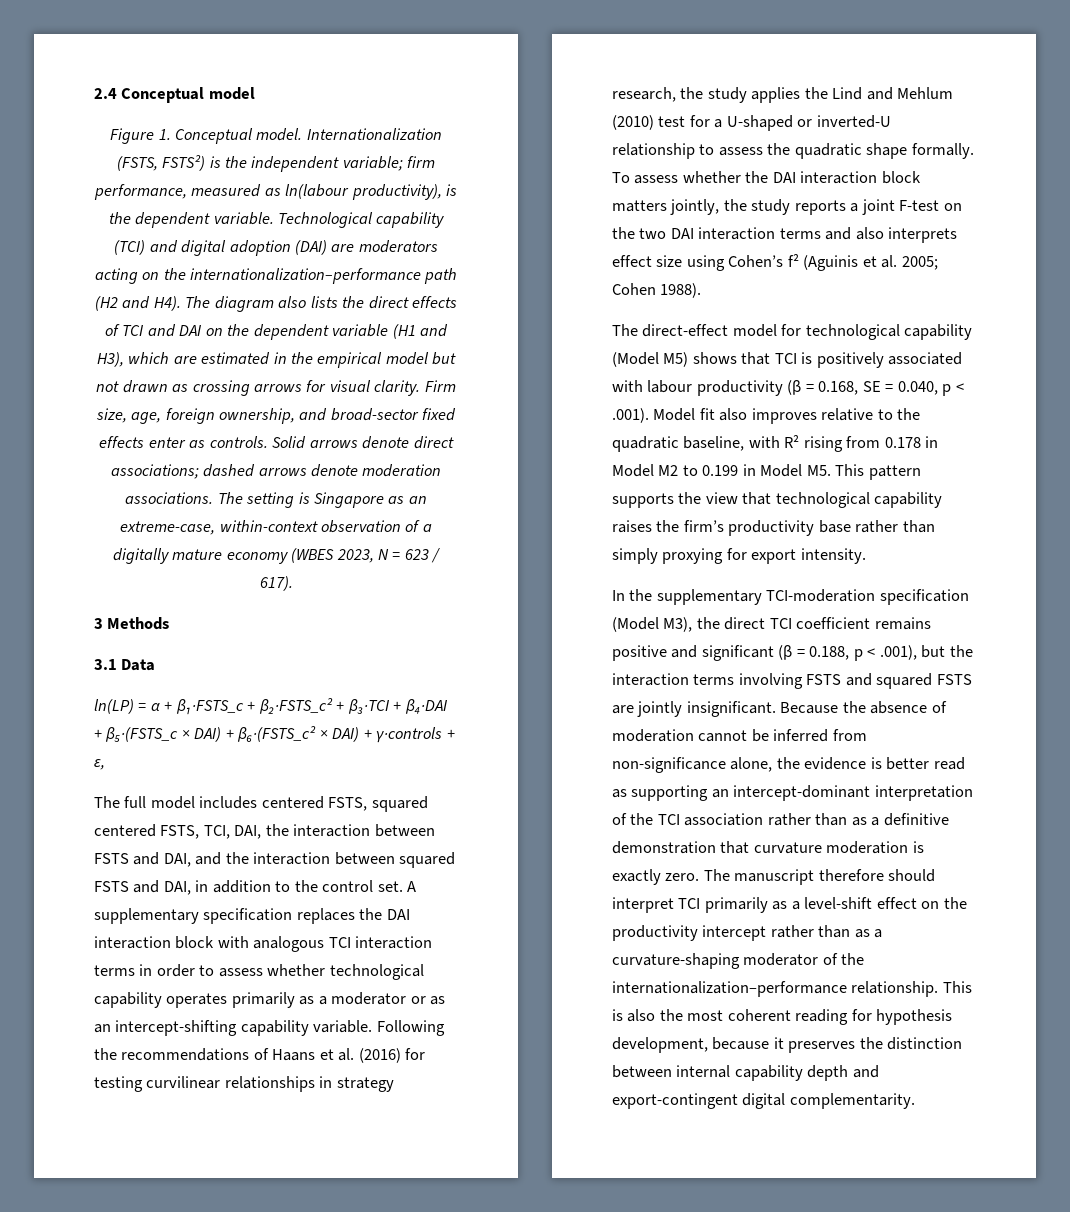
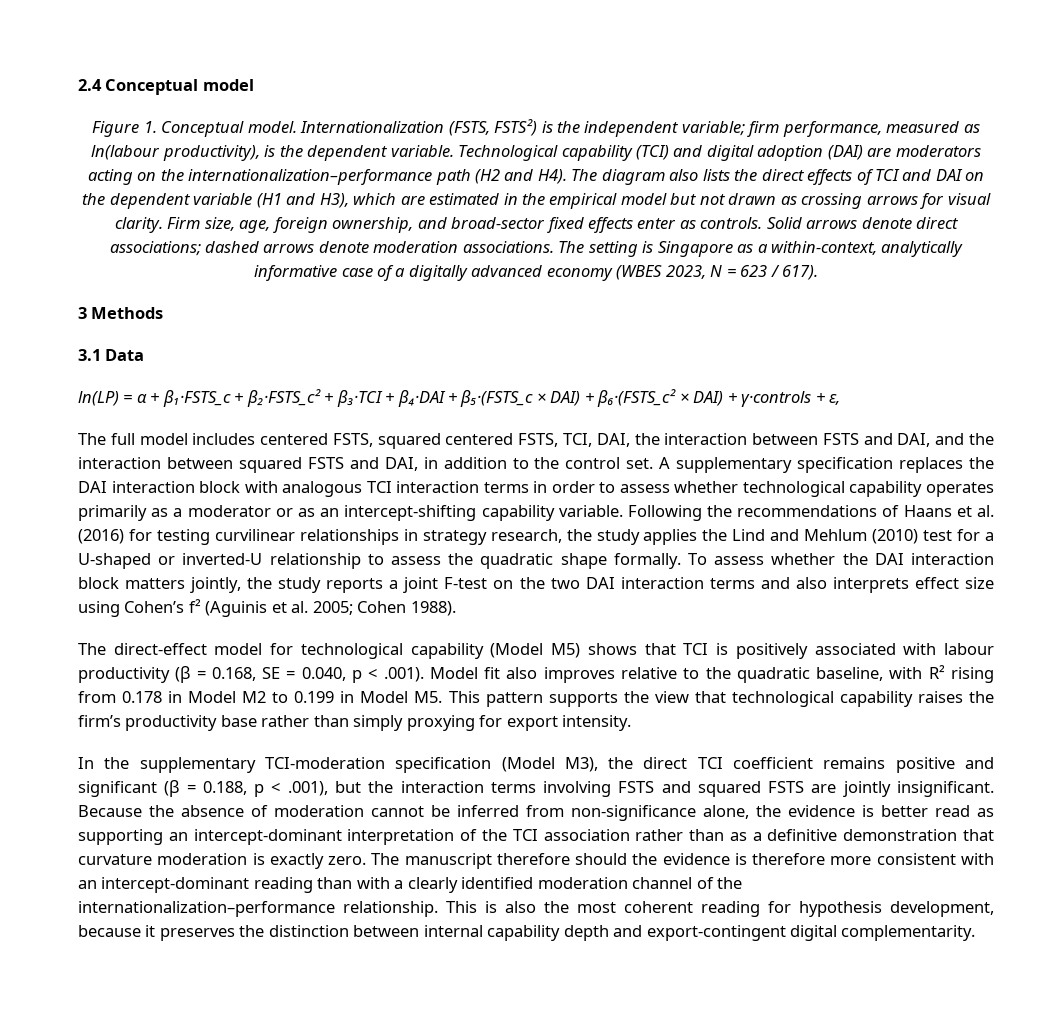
- The setting is Singapore as an extreme-case, within-context observation of a digitally mature economy (WBES 2023, N = 623 / 617).
+ The setting is Singapore as a within-context, analytically informative case of a digitally advanced economy (WBES 2023, N = 623 / 617).
- The manuscript therefore should interpret TCI primarily as a level-shift effect on the productivity intercept rather than as a curvature-shaping moderator of the internationalization–performance relationship.
+ The manuscript therefore should the evidence is therefore more consistent with an intercept-dominant reading than with a clearly identified moderation channel of the internationalization–performance relationship.

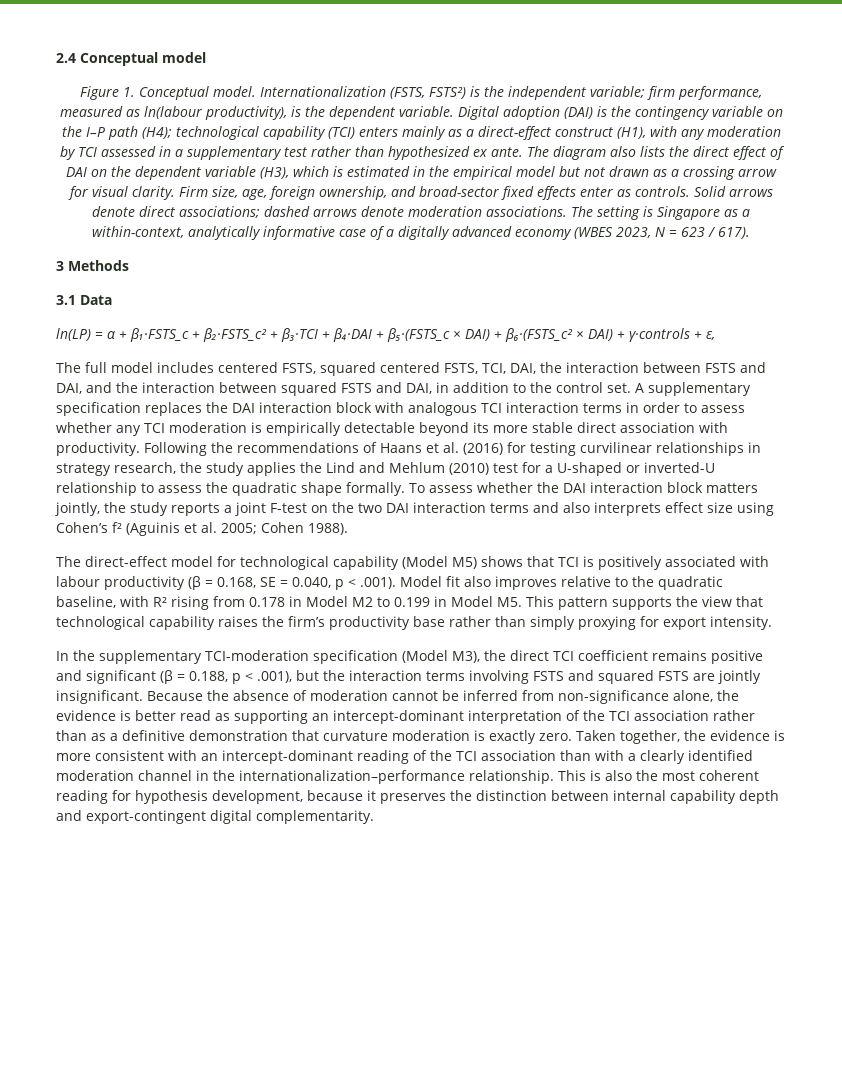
- Technological capability (TCI) and digital adoption (DAI) are moderators acting on the internationalization–performance path (H2 and H4). The diagram also lists the direct effects of TCI and DAI on the dependent variable (H1 and H3), which are estimated in the empirical model but not drawn as crossing arrows for visual clarity.
+ Digital adoption (DAI) is the contingency variable on the I–P path (H4); technological capability (TCI) enters mainly as a direct-effect construct (H1), with any moderation by TCI assessed in a supplementary test rather than hypothesized ex ante. The diagram also lists the direct effect of DAI on the dependent variable (H3), which is estimated in the empirical model but not drawn as a crossing arrow for visual clarity.
- A supplementary specification replaces the DAI interaction block with analogous TCI interaction terms in order to assess whether technological capability operates primarily as a moderator or as an intercept-shifting capability variable.
+ A supplementary specification replaces the DAI interaction block with analogous TCI interaction terms in order to assess whether any TCI moderation is empirically detectable beyond its more stable direct association with productivity.
- The manuscript therefore should the evidence is therefore more consistent with an intercept-dominant reading than with a clearly identified moderation channel of the internationalization–performance relationship.
+ Taken together, the evidence is more consistent with an intercept-dominant reading of the TCI association than with a clearly identified moderation channel in the internationalization–performance relationship.

